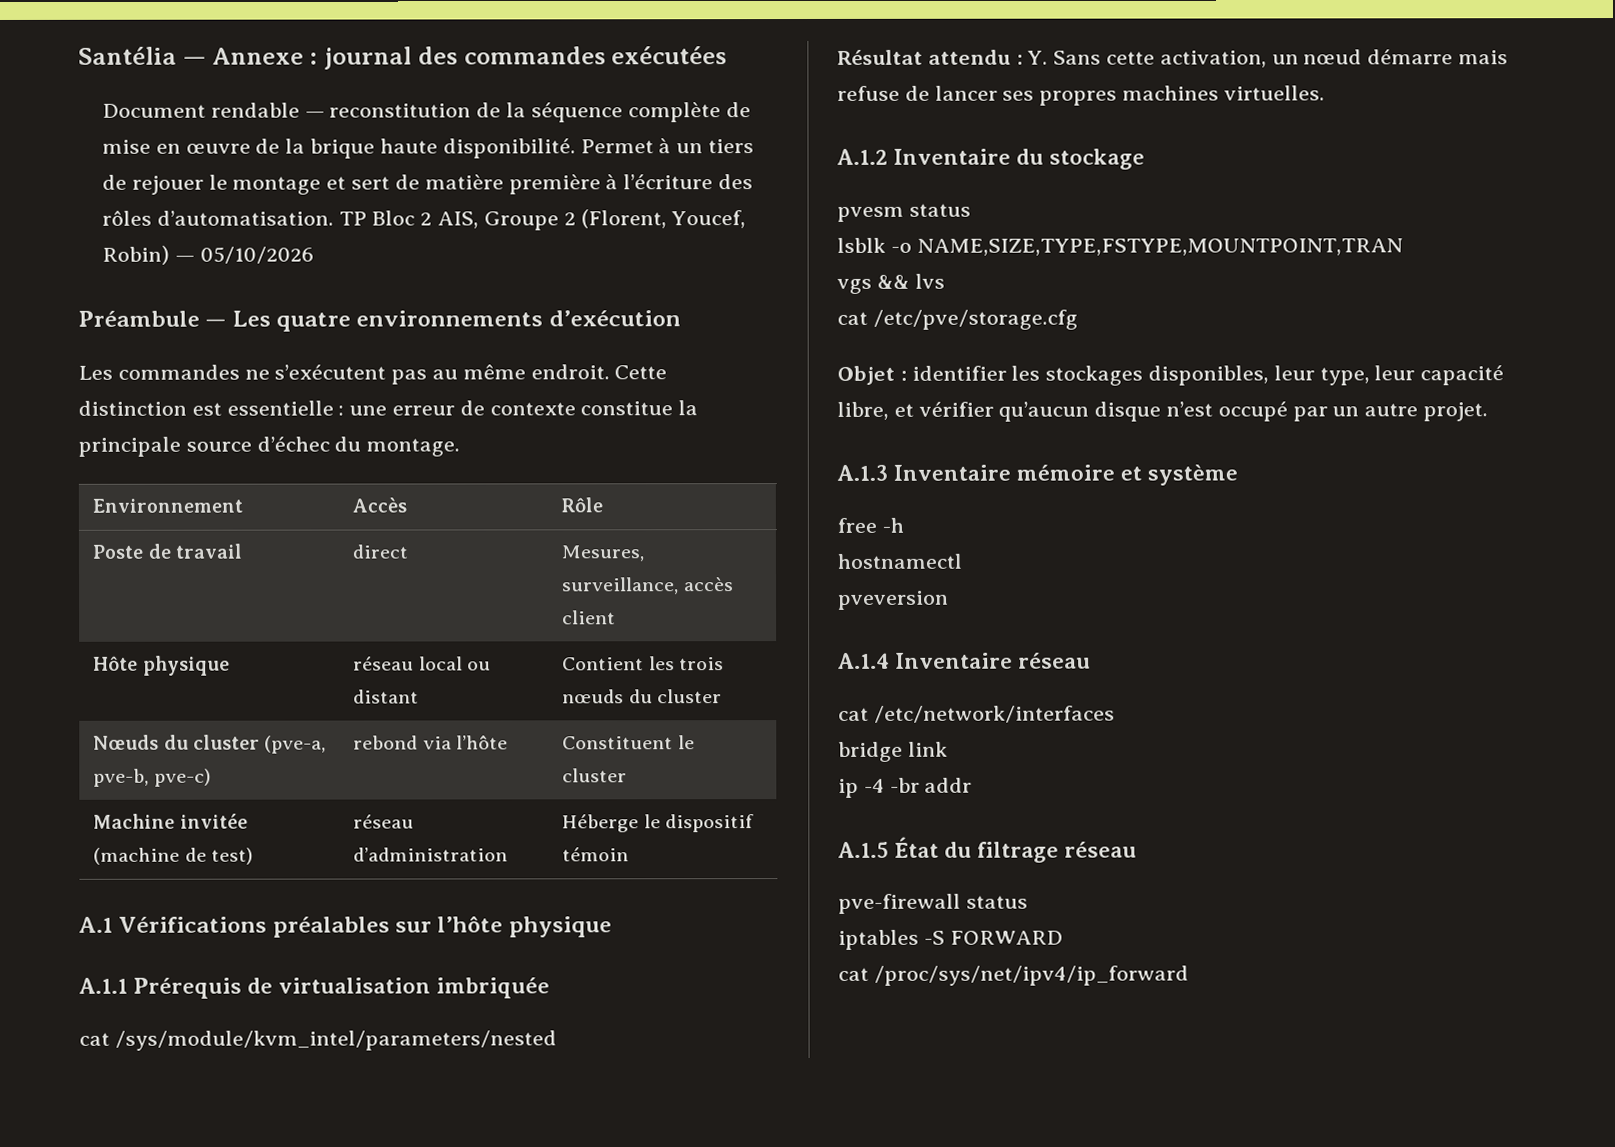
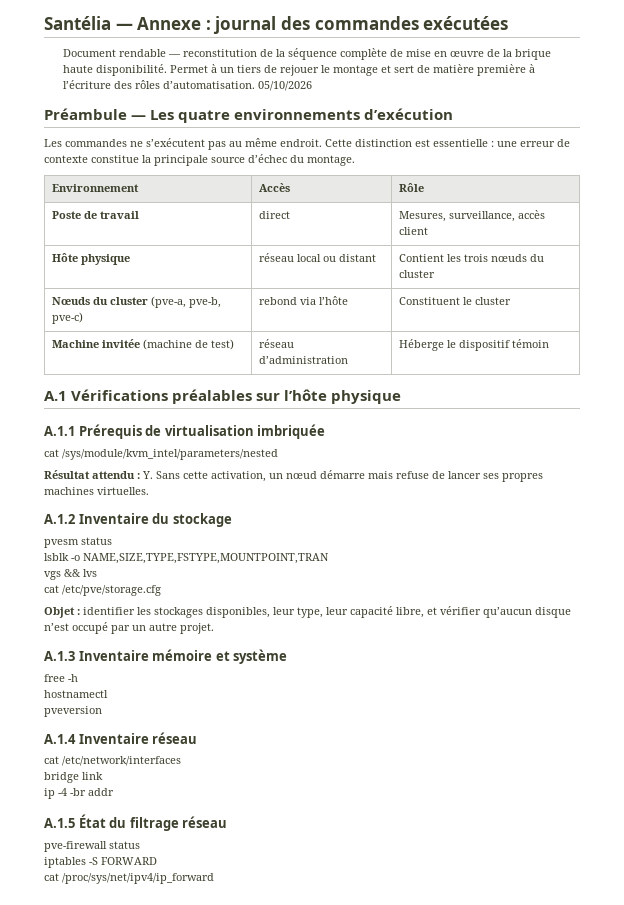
- TP Bloc 2 AIS, Groupe 2 (Florent, Youcef, Robin) — 05/10/2026
+ 05/10/2026

